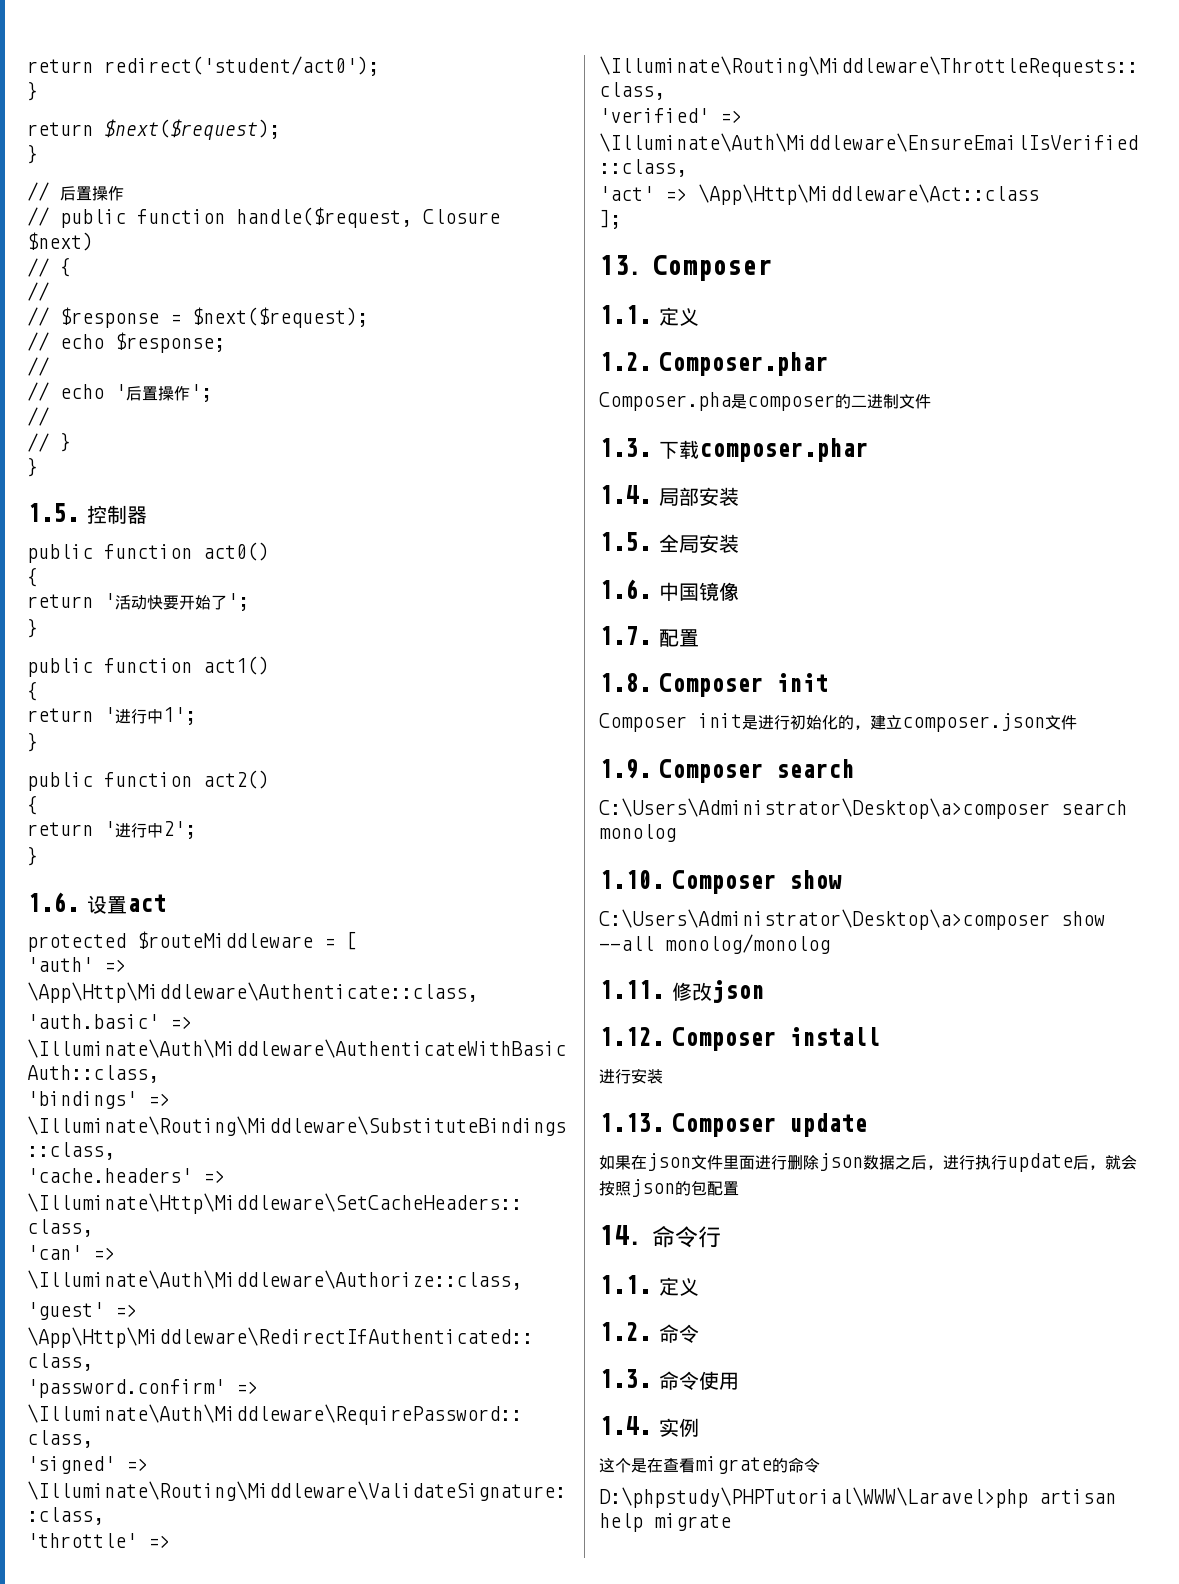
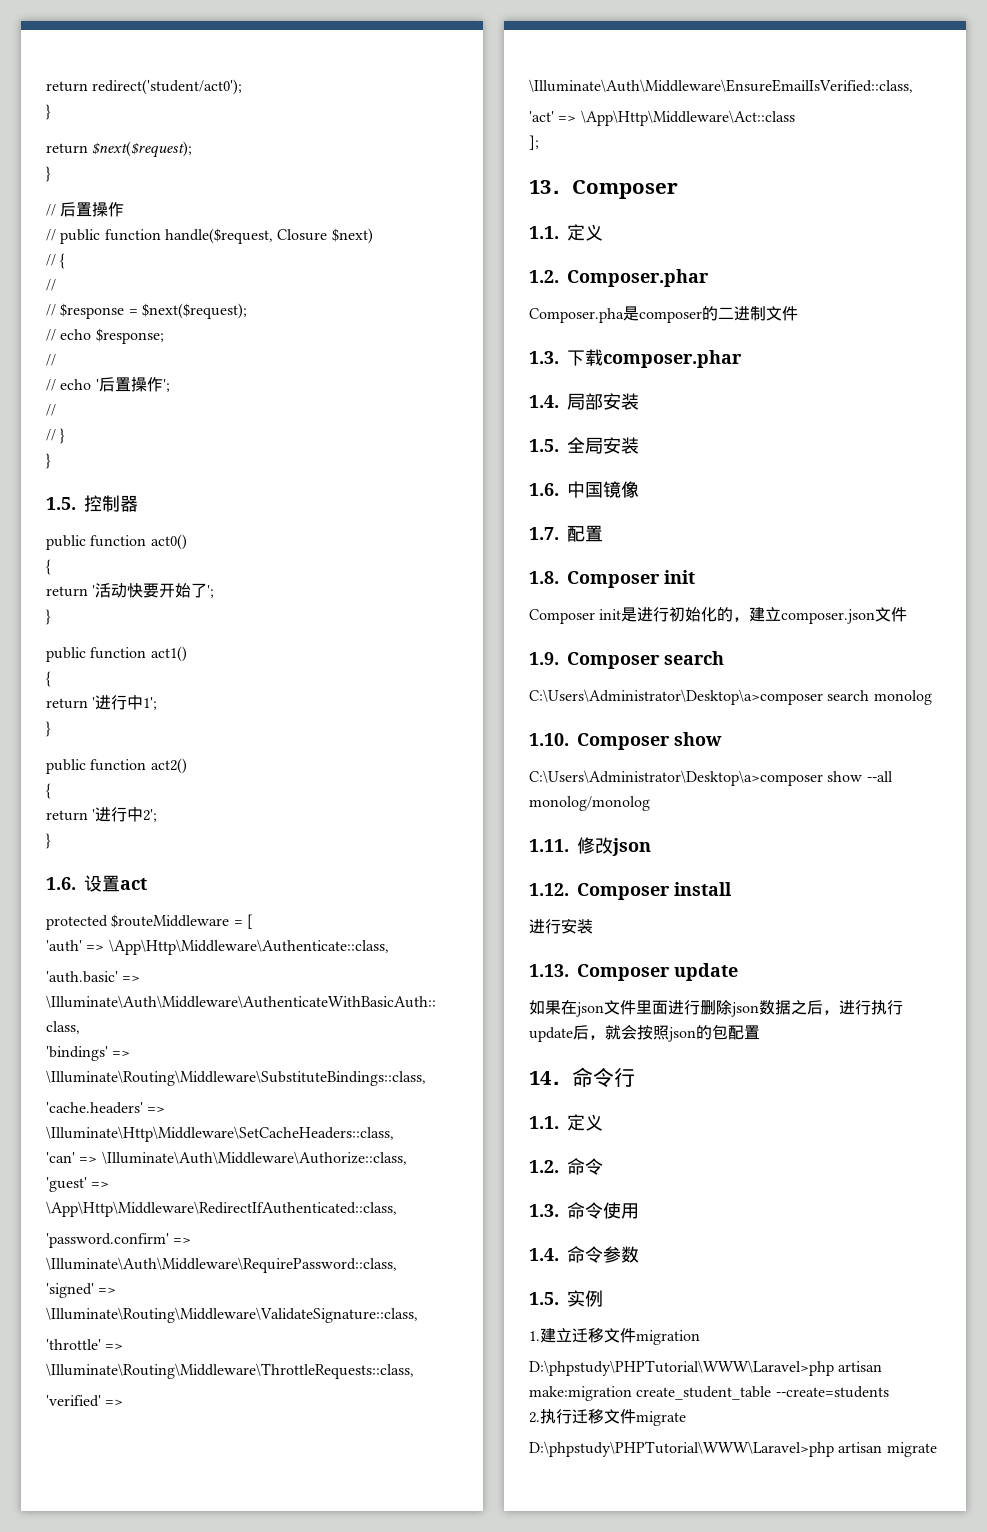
- 1.4.实例
- 这个是在查看migrate的命令
- D:\phpstudy\PHPTutorial\WWW\Laravel>php artisan help migrate
+ 1.4.命令参数
+ 1.5.实例
+ 1.建立迁移文件migration
+ D:\phpstudy\PHPTutorial\WWW\Laravel>php artisan make:migration create_student_table --create=students
+ 2.执行迁移文件migrate
+ D:\phpstudy\PHPTutorial\WWW\Laravel>php artisan migrate

